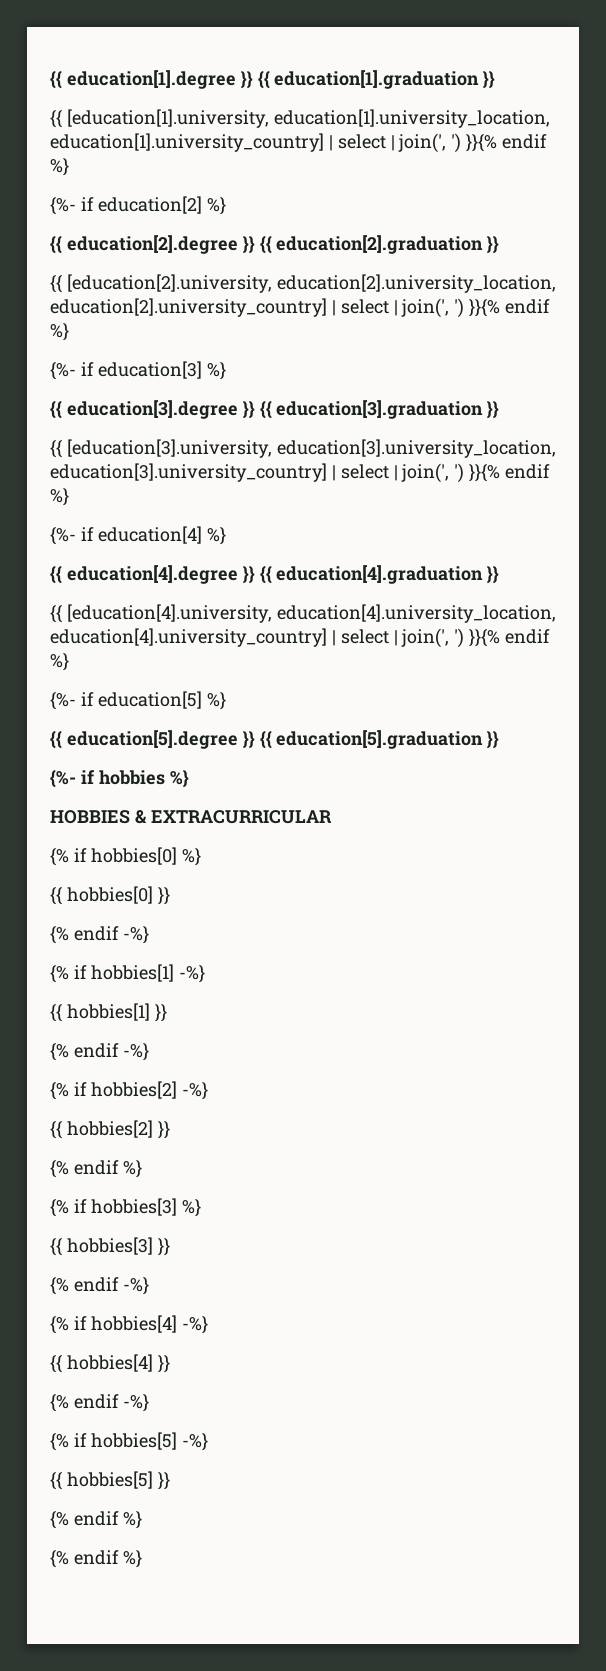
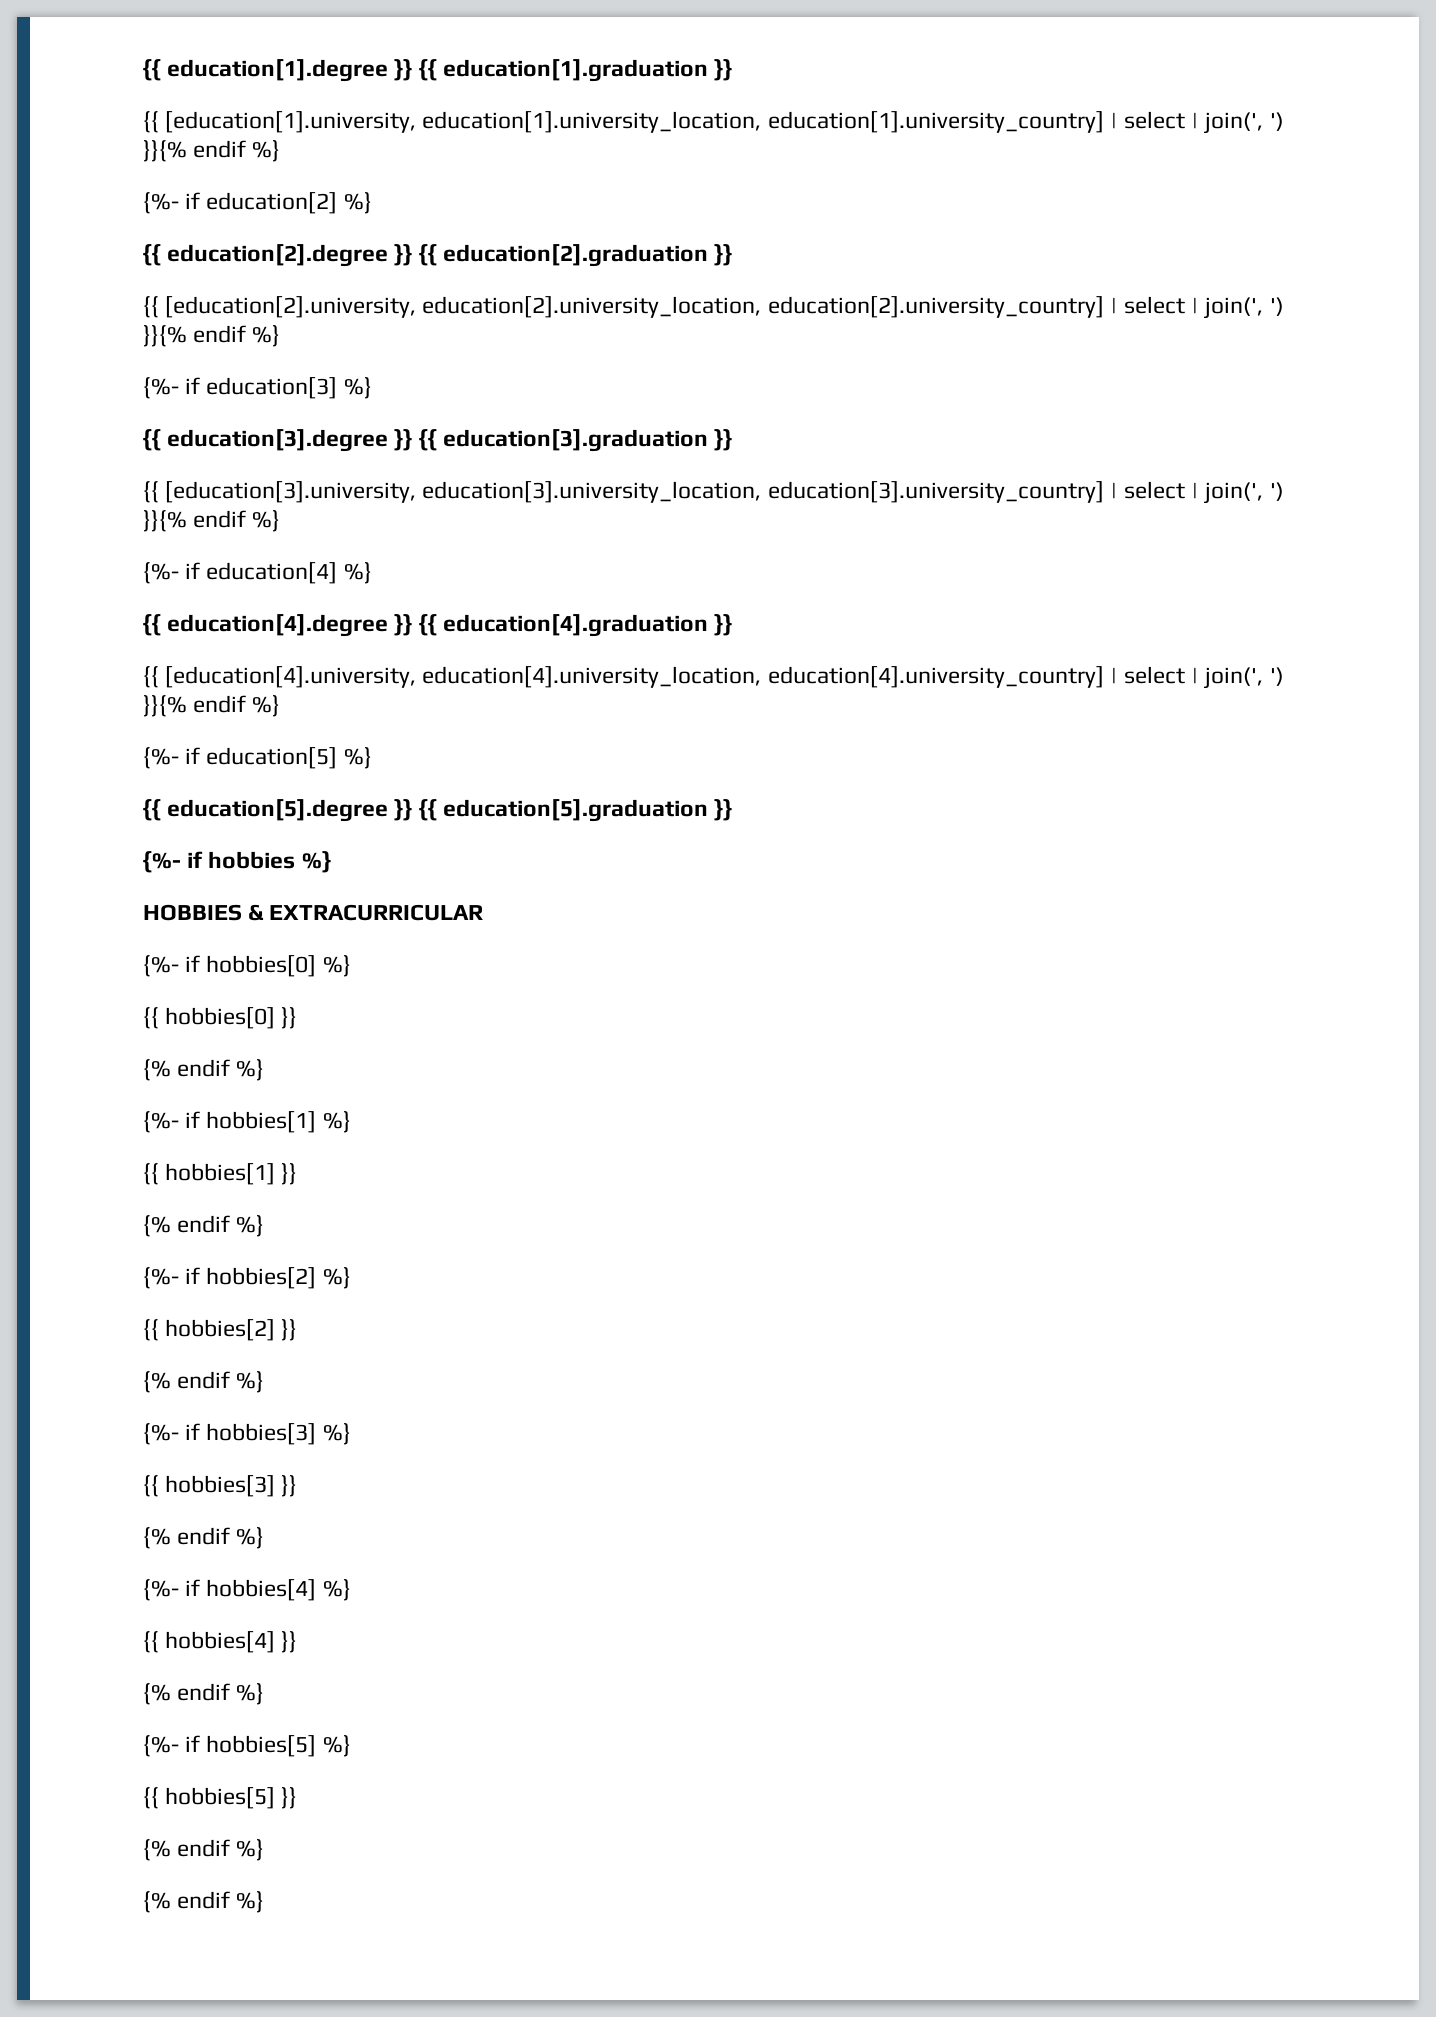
- {% if hobbies[0] %}
+ {%- if hobbies[0] %}
  {{ hobbies[0] }}
- {% endif -%}
- {% if hobbies[1] -%}
+ {% endif %}
+ {%- if hobbies[1] %}
  {{ hobbies[1] }}
- {% endif -%}
- {% if hobbies[2] -%}
+ {% endif %}
+ {%- if hobbies[2] %}
- {% if hobbies[3] %}
+ {%- if hobbies[3] %}
  {{ hobbies[3] }}
- {% endif -%}
- {% if hobbies[4] -%}
+ {% endif %}
+ {%- if hobbies[4] %}
  {{ hobbies[4] }}
- {% endif -%}
- {% if hobbies[5] -%}
+ {% endif %}
+ {%- if hobbies[5] %}

